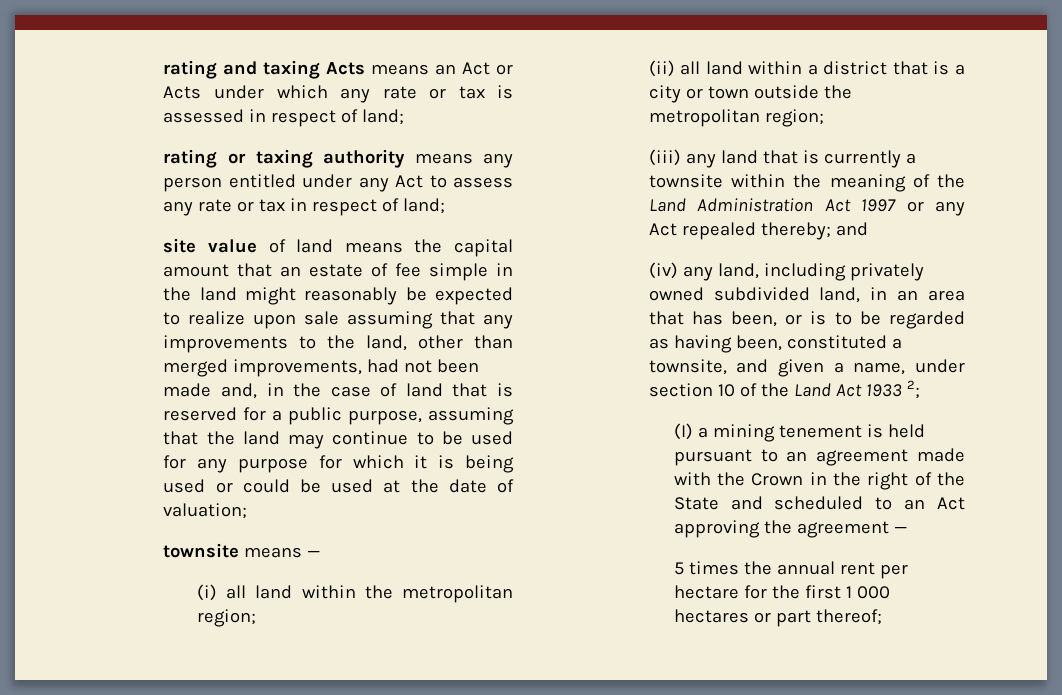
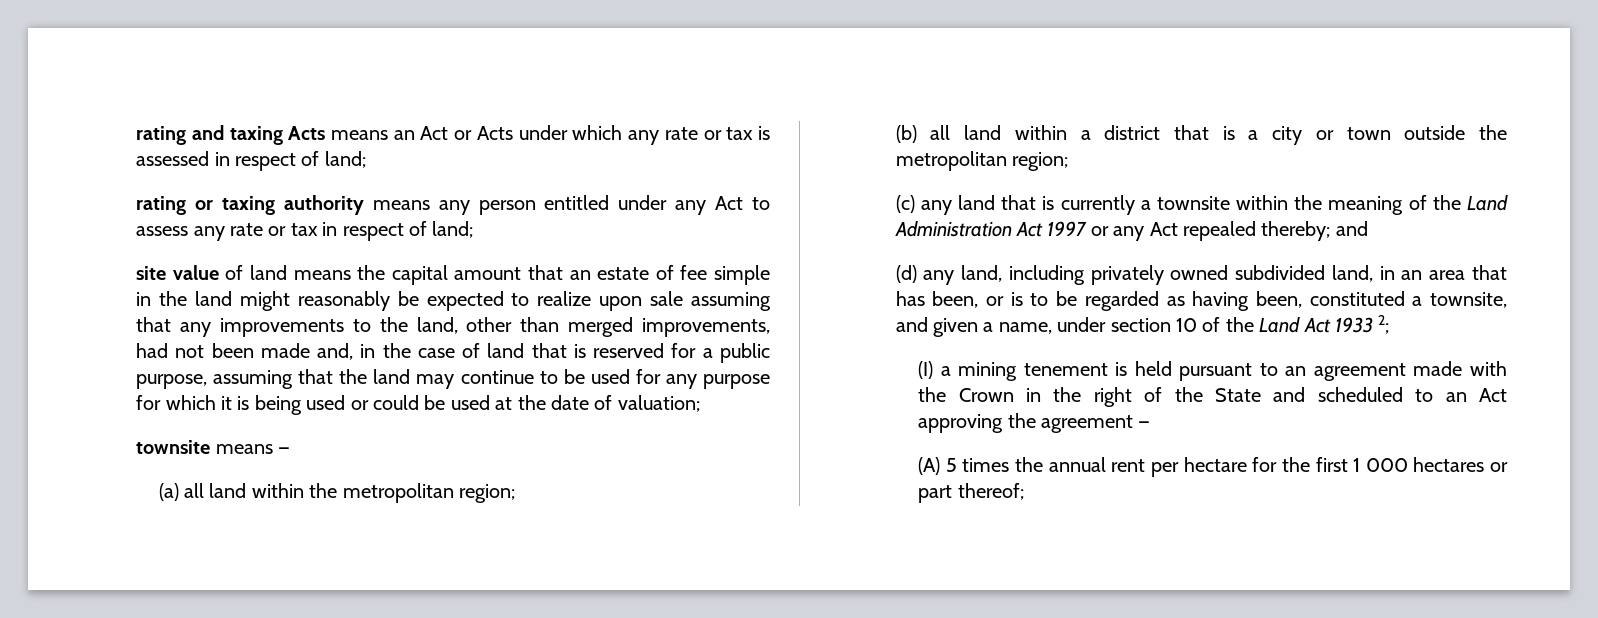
- (i) all land within the metropolitan region;
+ (a) all land within the metropolitan region;
- (ii) all land within a district that is a city or town outside the metropolitan region;
+ (b) all land within a district that is a city or town outside the metropolitan region;
- (iii) any land that is currently a townsite within the meaning of the Land Administration Act 1997 or any Act repealed thereby; and
+ (c) any land that is currently a townsite within the meaning of the Land Administration Act 1997 or any Act repealed thereby; and
- (iv) any land, including privately owned subdivided land, in an area that has been, or is to be regarded as having been, constituted a townsite, and given a name, under section 10 of the Land Act 1933 2;
+ (d) any land, including privately owned subdivided land, in an area that has been, or is to be regarded as having been, constituted a townsite, and given a name, under section 10 of the Land Act 1933 2;
- 5 times the annual rent per hectare for the first 1 000 hectares or part thereof;
+ (A) 5 times the annual rent per hectare for the first 1 000 hectares or part thereof;

